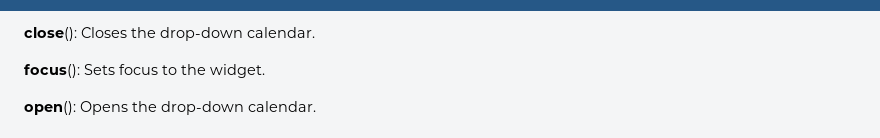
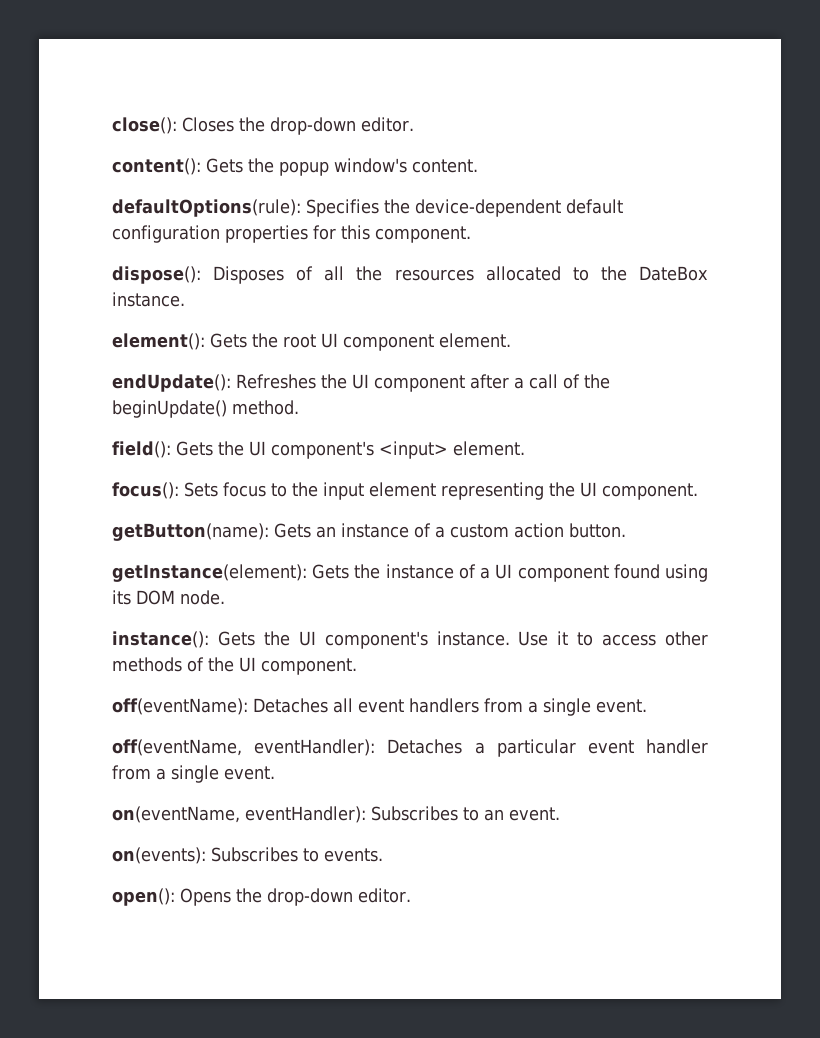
- close(): Closes the drop-down calendar.
+ close(): Closes the drop-down editor.
+ content(): Gets the popup window's content.
+ defaultOptions(rule): Specifies the device-dependent default configuration properties for this component.
+ dispose(): Disposes of all the resources allocated to the DateBox instance.
+ element(): Gets the root UI component element.
+ endUpdate(): Refreshes the UI component after a call of the beginUpdate() method.
+ field(): Gets the UI component's <input> element.
- focus(): Sets focus to the widget.
+ focus(): Sets focus to the input element representing the UI component.
+ getButton(name): Gets an instance of a custom action button.
+ getInstance(element): Gets the instance of a UI component found using its DOM node.
+ instance(): Gets the UI component's instance. Use it to access other methods of the UI component.
+ off(eventName): Detaches all event handlers from a single event.
+ off(eventName, eventHandler): Detaches a particular event handler from a single event.
+ on(eventName, eventHandler): Subscribes to an event.
+ on(events): Subscribes to events.
- open(): Opens the drop-down calendar.
+ open(): Opens the drop-down editor.

